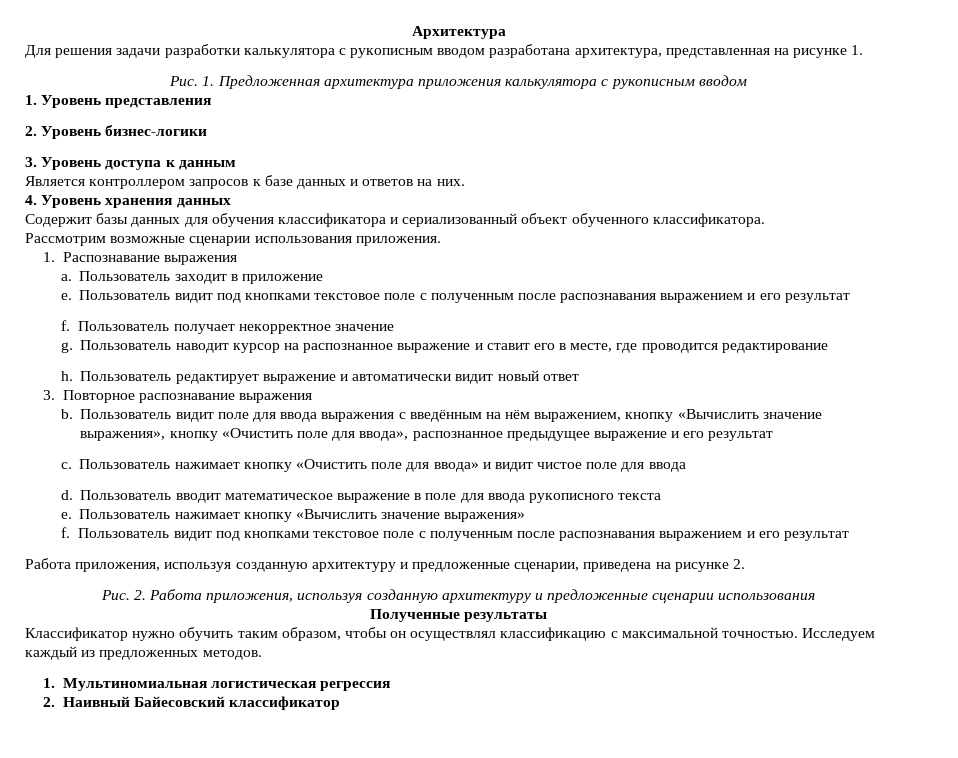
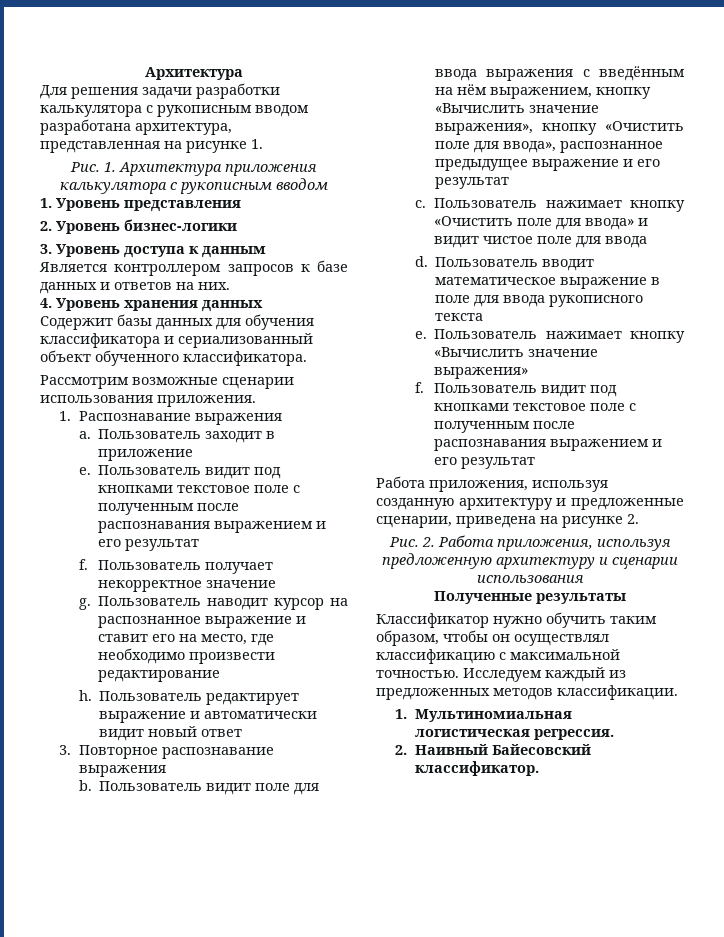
- Рис. 1. Предложенная архитектура приложения калькулятора с рукописным вводом
+ Рис. 1. Архитектура приложения калькулятора с рукописным вводом
- Пользователь наводит курсор на распознанное выражение и ставит его в месте, где проводится редактирование
+ Пользователь наводит курсор на распознанное выражение и ставит его на место, где необходимо произвести редактирование
- Рис. 2. Работа приложения, используя созданную архитектуру и предложенные сценарии использования
+ Рис. 2. Работа приложения, используя предложенную архитектуру и сценарии использования
- Исследуем каждый из предложенных методов.
+ Исследуем каждый из предложенных методов классификации.
- 1. Мультиномиальная логистическая регрессия
+ 1. Мультиномиальная логистическая регрессия.
- 2. Наивный Байесовский классификатор
+ 2. Наивный Байесовский классификатор.

